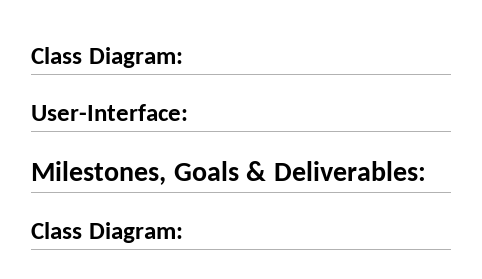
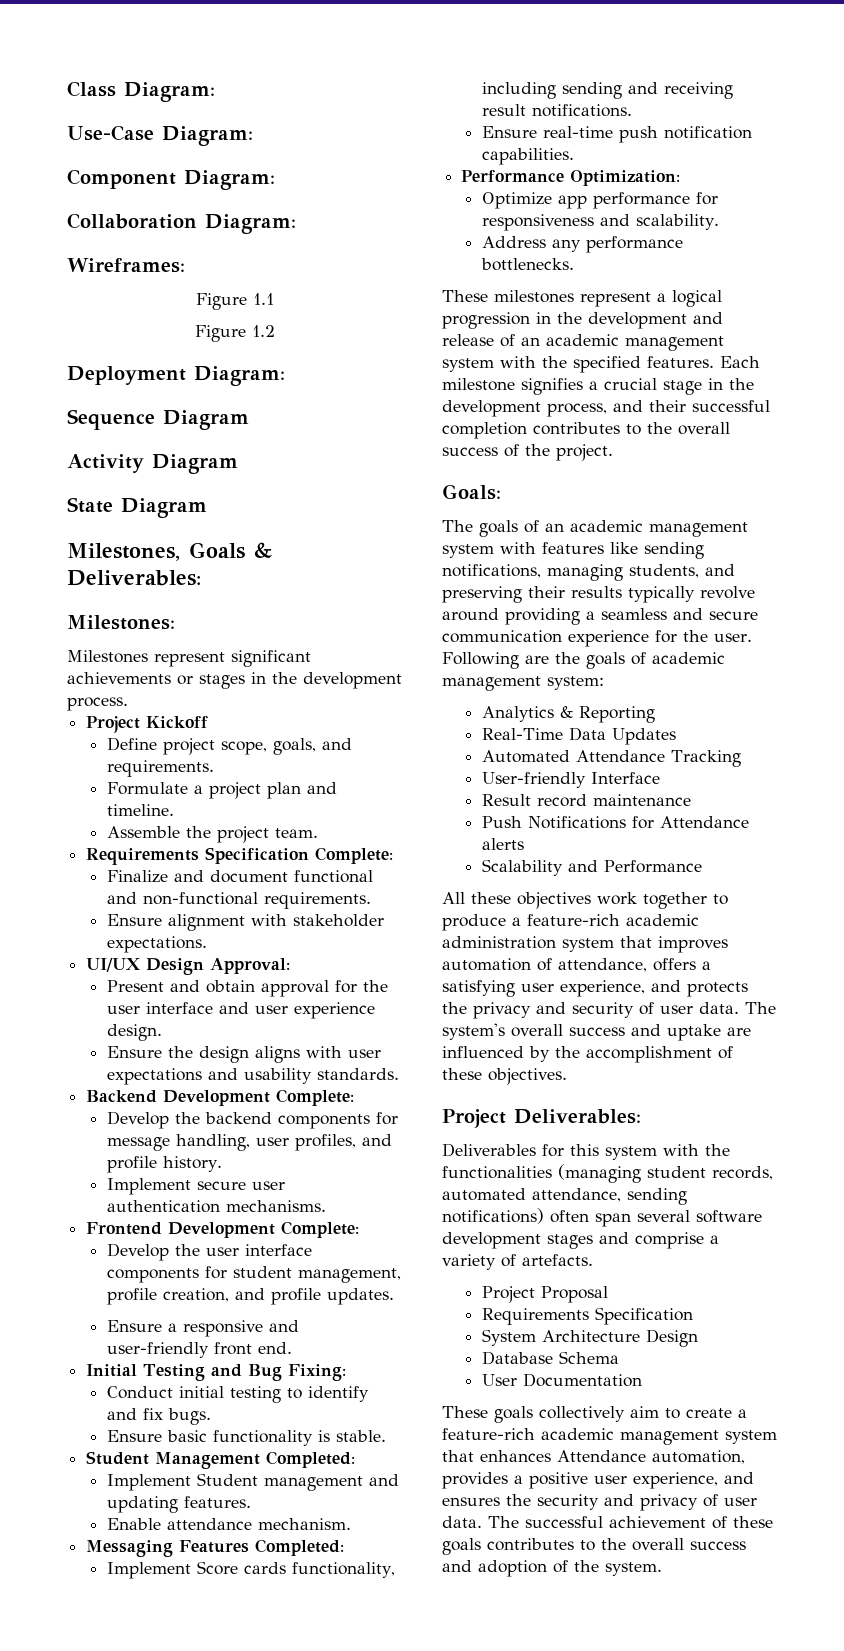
- User-Interface:
+ Use-Case Diagram:
+ Component Diagram:
+ Collaboration Diagram:
+ Wireframes:
+ Figure 1.1
+ Figure 1.2
+ Deployment Diagram:
+ Sequence Diagram
+ Activity Diagram
+ State Diagram
  Milestones, Goals & Deliverables:
- Class Diagram:
+ Milestones:
+ Milestones represent significant achievements or stages in the development process.
+ Project Kickoff
+ Define project scope, goals, and requirements.
+ Formulate a project plan and timeline.
+ Assemble the project team.
+ Requirements Specification Complete:
+ Finalize and document functional and non-functional requirements.
+ Ensure alignment with stakeholder expectations.
+ UI/UX Design Approval:
+ Present and obtain approval for the user interface and user experience design.
+ Ensure the design aligns with user expectations and usability standards.
+ Backend Development Complete:
+ Develop the backend components for message handling, user profiles, and profile history.
+ Implement secure user authentication mechanisms.
+ Frontend Development Complete:
+ Develop the user interface components for student management, profile creation, and profile updates.
+ Ensure a responsive and user-friendly front end.
+ Initial Testing and Bug Fixing:
+ Conduct initial testing to identify and fix bugs.
+ Ensure basic functionality is stable.
+ Student Management Completed:
+ Implement Student management and updating features.
+ Enable attendance mechanism.
+ Messaging Features Completed:
+ Implement Score cards functionality, including sending and receiving result notifications.
+ Ensure real-time push notification capabilities.
+ Performance Optimization:
+ Optimize app performance for responsiveness and scalability.
+ Address any performance bottlenecks.
+ These milestones represent a logical progression in the development and release of an academic management system with the specified features. Each milestone signifies a crucial stage in the development process, and their successful completion contributes to the overall success of the project.
+ Goals:
+ The goals of an academic management system with features like sending notifications, managing students, and preserving their results typically revolve around providing a seamless and secure communication experience for the user. Following are the goals of academic management system:
+ Analytics & Reporting
+ Real-Time Data Updates
+ Automated Attendance Tracking
+ User-friendly Interface
+ Result record maintenance
+ Push Notifications for Attendance alerts
+ Scalability and Performance
+ All these objectives work together to produce a feature-rich academic administration system that improves automation of attendance, offers a satisfying user experience, and protects the privacy and security of user data. The system's overall success and uptake are influenced by the accomplishment of these objectives.
+ Project Deliverables:
+ Deliverables for this system with the functionalities (managing student records, automated attendance, sending notifications) often span several software development stages and comprise a variety of artefacts.
+ Project Proposal
+ Requirements Specification
+ System Architecture Design
+ Database Schema
+ User Documentation
+ These goals collectively aim to create a feature-rich academic management system that enhances Attendance automation, provides a positive user experience, and ensures the security and privacy of user data. The successful achievement of these goals contributes to the overall success and adoption of the system.

